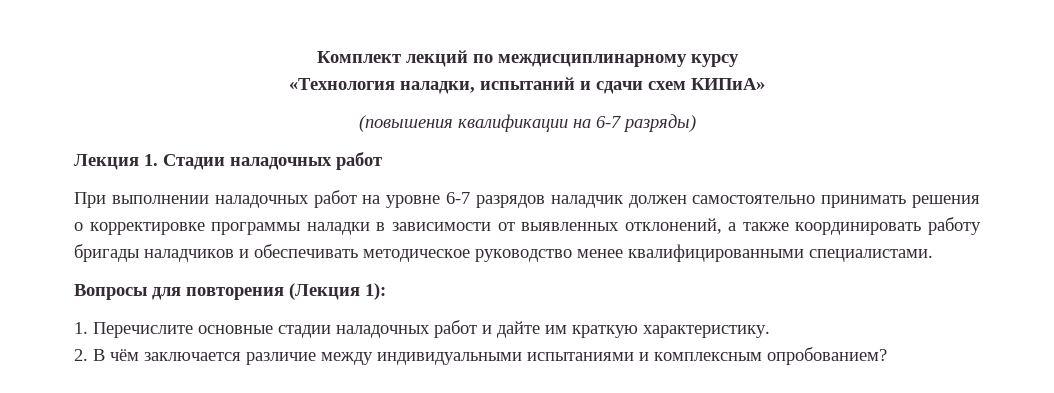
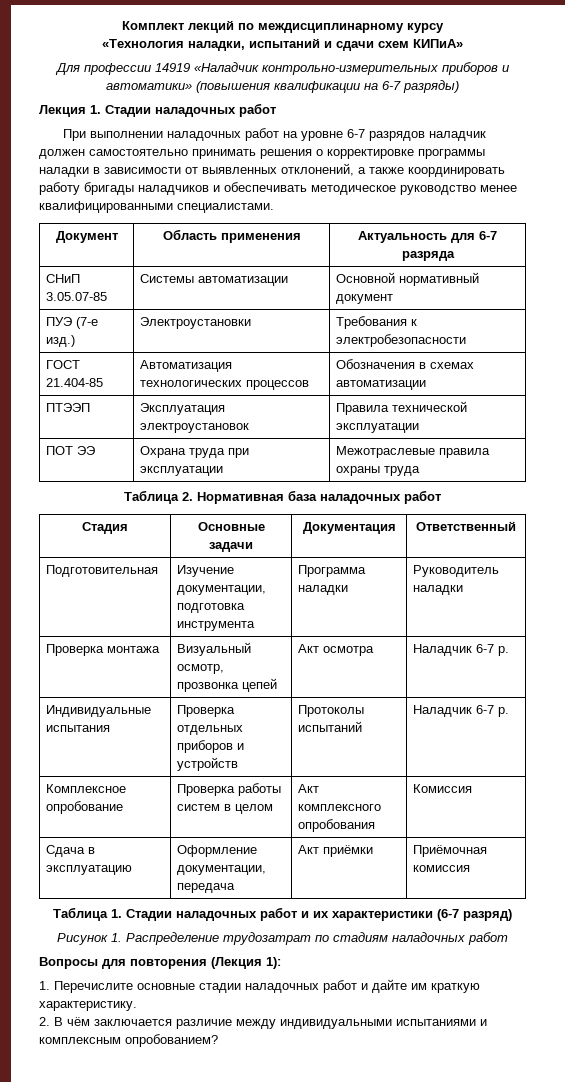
- (повышения квалификации на 6-7 разряды)
+ Для профессии 14919 «Наладчик контрольно-измерительных приборов и автоматики» (повышения квалификации на 6-7 разряды)
+ Документ | Область применения | Актуальность для 6-7 разряда
+ СНиП 3.05.07-85 | Системы автоматизации | Основной нормативный документ
+ ПУЭ (7-е изд.) | Электроустановки | Требования к электробезопасности
+ ГОСТ 21.404-85 | Автоматизация технологических процессов | Обозначения в схемах автоматизации
+ ПТЭЭП | Эксплуатация электроустановок | Правила технической эксплуатации
+ ПОТ ЭЭ | Охрана труда при эксплуатации | Межотраслевые правила охраны труда
+ Таблица 2. Нормативная база наладочных работ
+ Стадия | Основные задачи | Документация | Ответственный
+ Подготовительная | Изучение документации, подготовка инструмента | Программа наладки | Руководитель наладки
+ Проверка монтажа | Визуальный осмотр, прозвонка цепей | Акт осмотра | Наладчик 6-7 р.
+ Индивидуальные испытания | Проверка отдельных приборов и устройств | Протоколы испытаний | Наладчик 6-7 р.
+ Комплексное опробование | Проверка работы систем в целом | Акт комплексного опробования | Комиссия
+ Сдача в эксплуатацию | Оформление документации, передача | Акт приёмки | Приёмочная комиссия
+ Таблица 1. Стадии наладочных работ и их характеристики (6-7 разряд)
+ Рисунок 1. Распределение трудозатрат по стадиям наладочных работ

